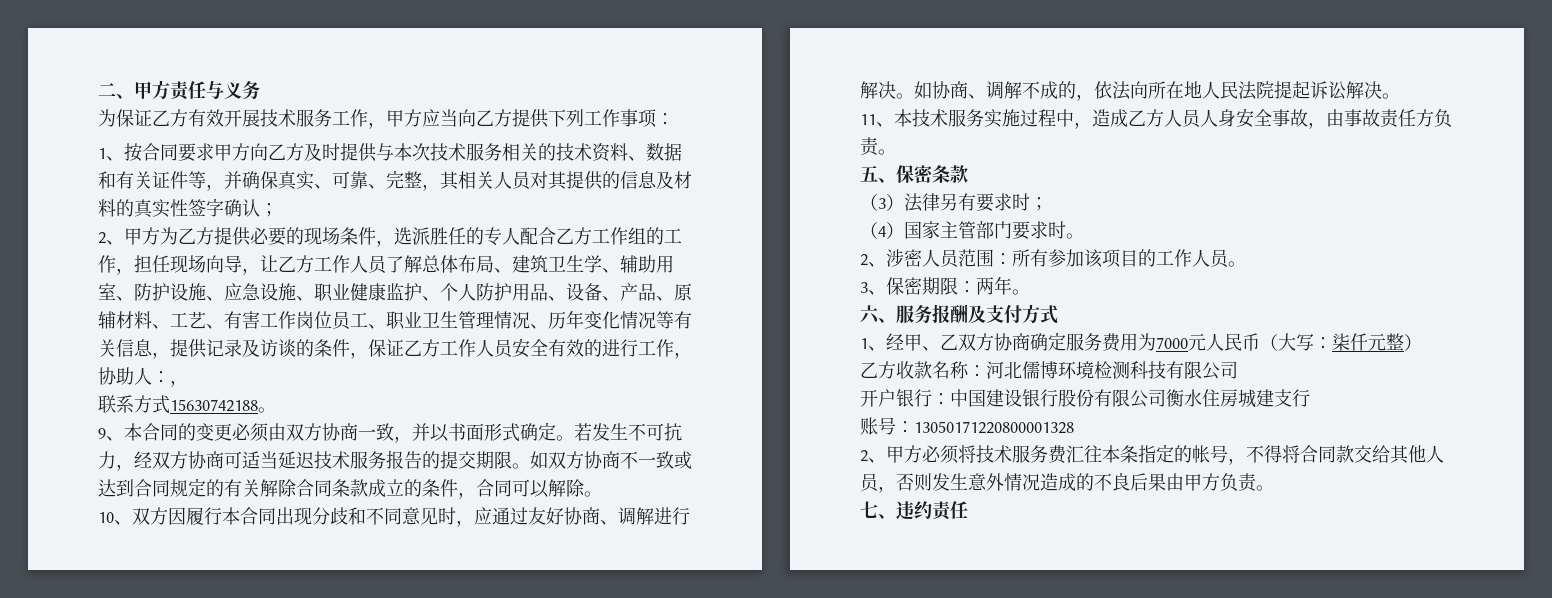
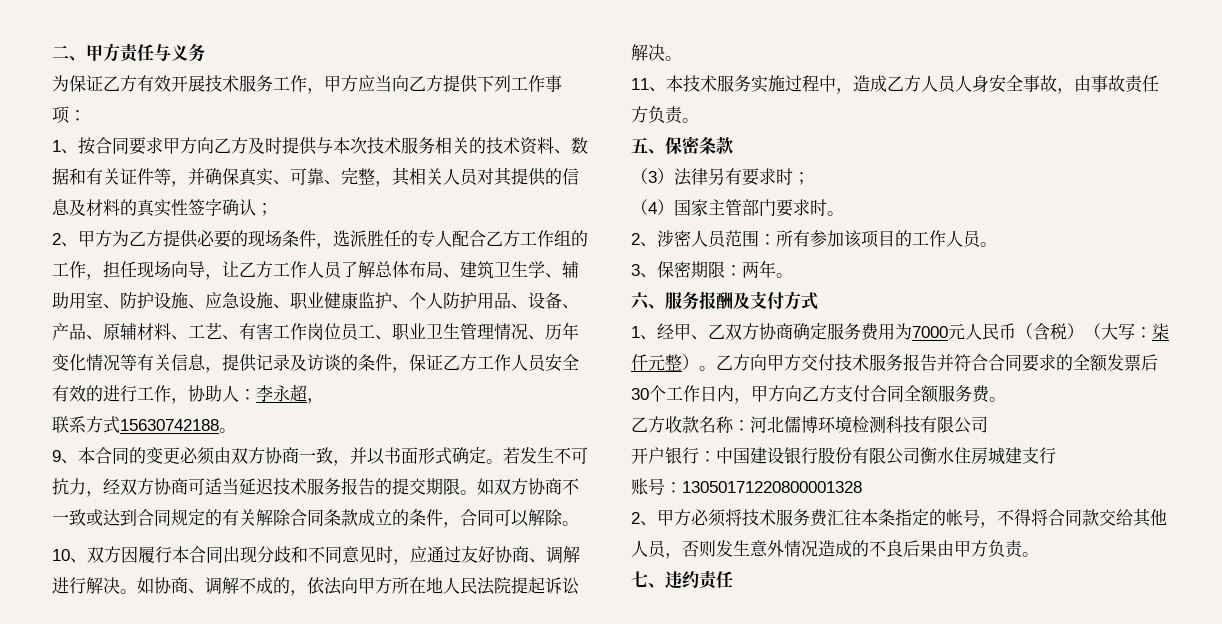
- 2、甲方为乙方提供必要的现场条件，选派胜任的专人配合乙方工作组的工作，担任现场向导，让乙方工作人员了解总体布局、建筑卫生学、辅助用室、防护设施、应急设施、职业健康监护、个人防护用品、设备、产品、原辅材料、工艺、有害工作岗位员工、职业卫生管理情况、历年变化情况等有关信息，提供记录及访谈的条件，保证乙方工作人员安全有效的进行工作，协助人：，
+ 2、甲方为乙方提供必要的现场条件，选派胜任的专人配合乙方工作组的工作，担任现场向导，让乙方工作人员了解总体布局、建筑卫生学、辅助用室、防护设施、应急设施、职业健康监护、个人防护用品、设备、产品、原辅材料、工艺、有害工作岗位员工、职业卫生管理情况、历年变化情况等有关信息，提供记录及访谈的条件，保证乙方工作人员安全有效的进行工作，协助人：李永超，
- 如协商、调解不成的，依法向所在地人民法院提起诉讼解决。
+ 如协商、调解不成的，依法向甲方所在地人民法院提起诉讼解决。
- 1、经甲、乙双方协商确定服务费用为7000元人民币（大写：柒仟元整）
+ 1、经甲、乙双方协商确定服务费用为7000元人民币（含税）（大写：柒仟元整）。乙方向甲方交付技术服务报告并符合合同要求的全额发票后30个工作日内，甲方向乙方支付合同全额服务费。

